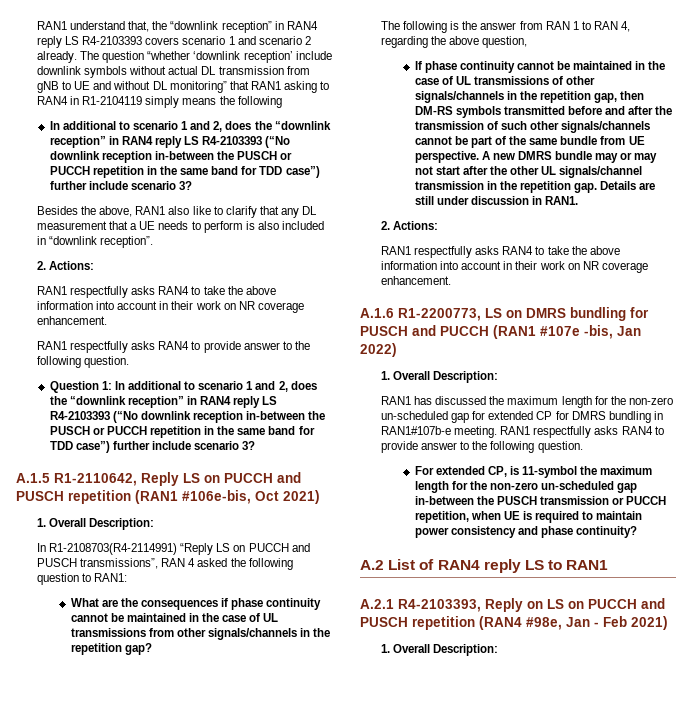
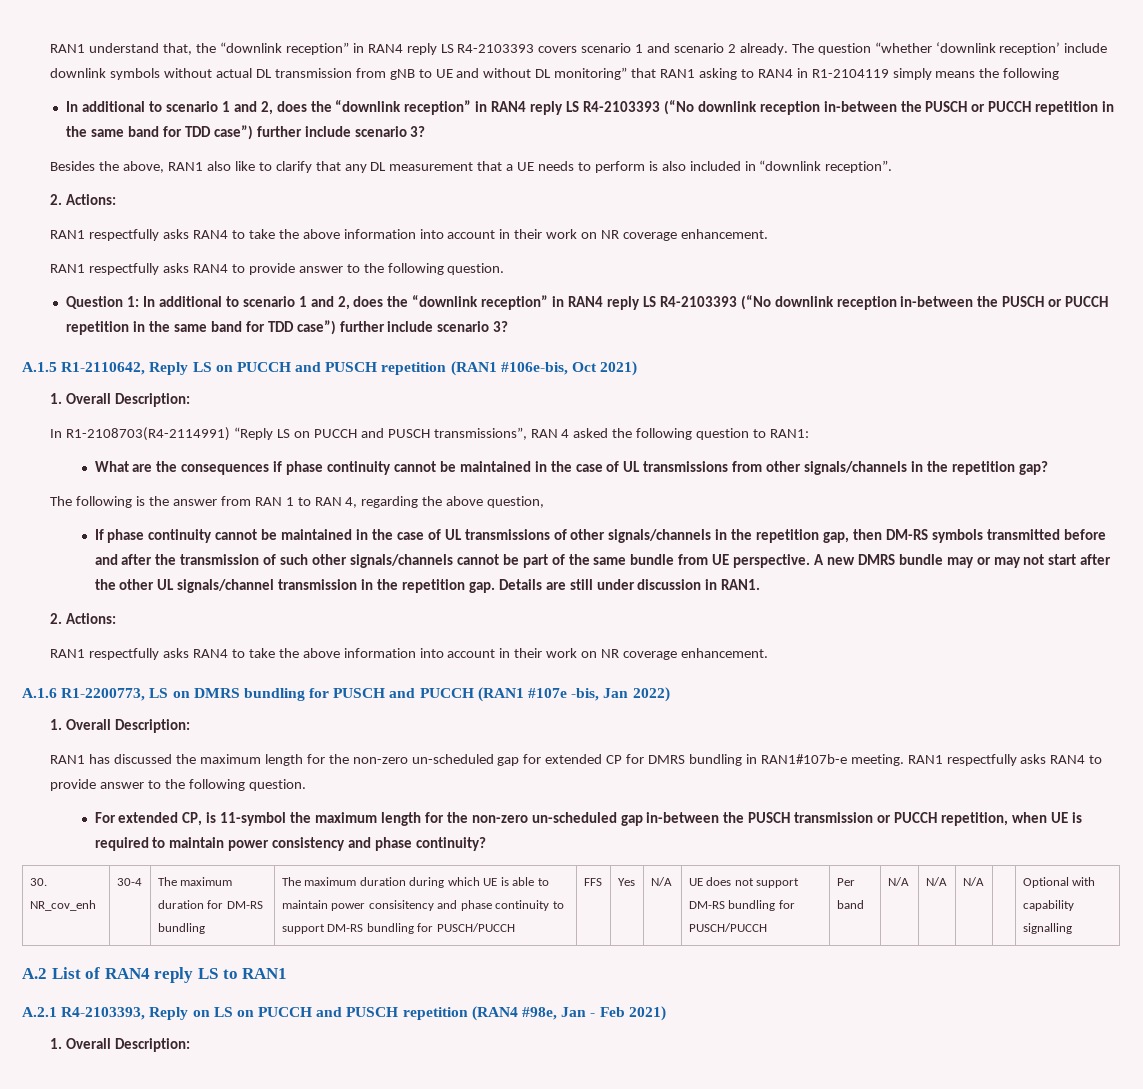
+ 30. NR_cov_enh | 30-4 | The maximum duration for DM-RS bundling | The maximum duration during which UE is able to maintain power consisitency and phase continuity to support DM-RS bundling for PUSCH/PUCCH | FFS | Yes | N/A | UE does not support DM-RS bundling for PUSCH/PUCCH | Per band | N/A | N/A | N/A | | Optional with capability signalling

